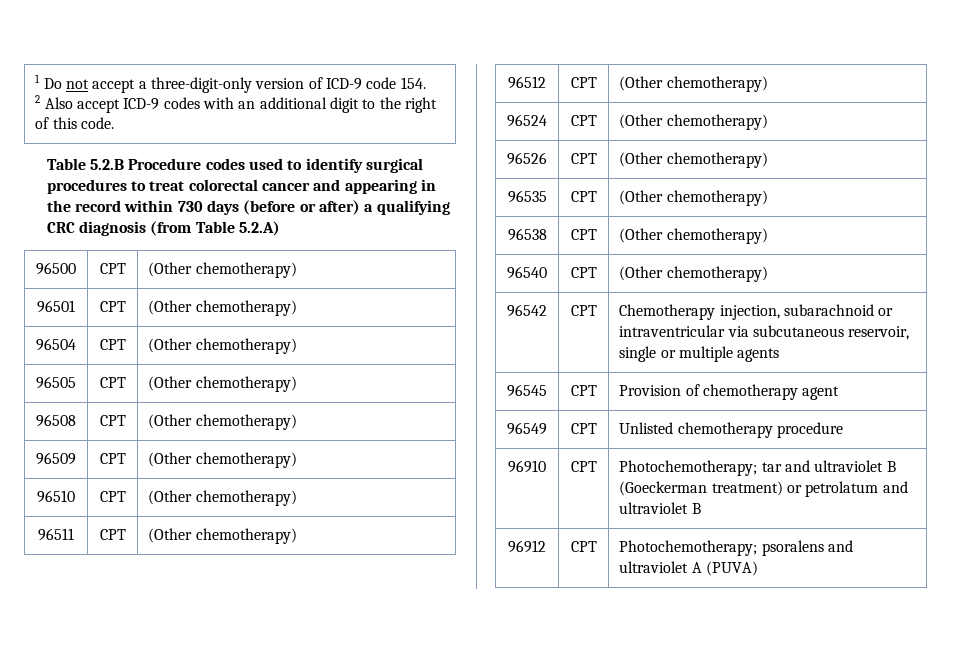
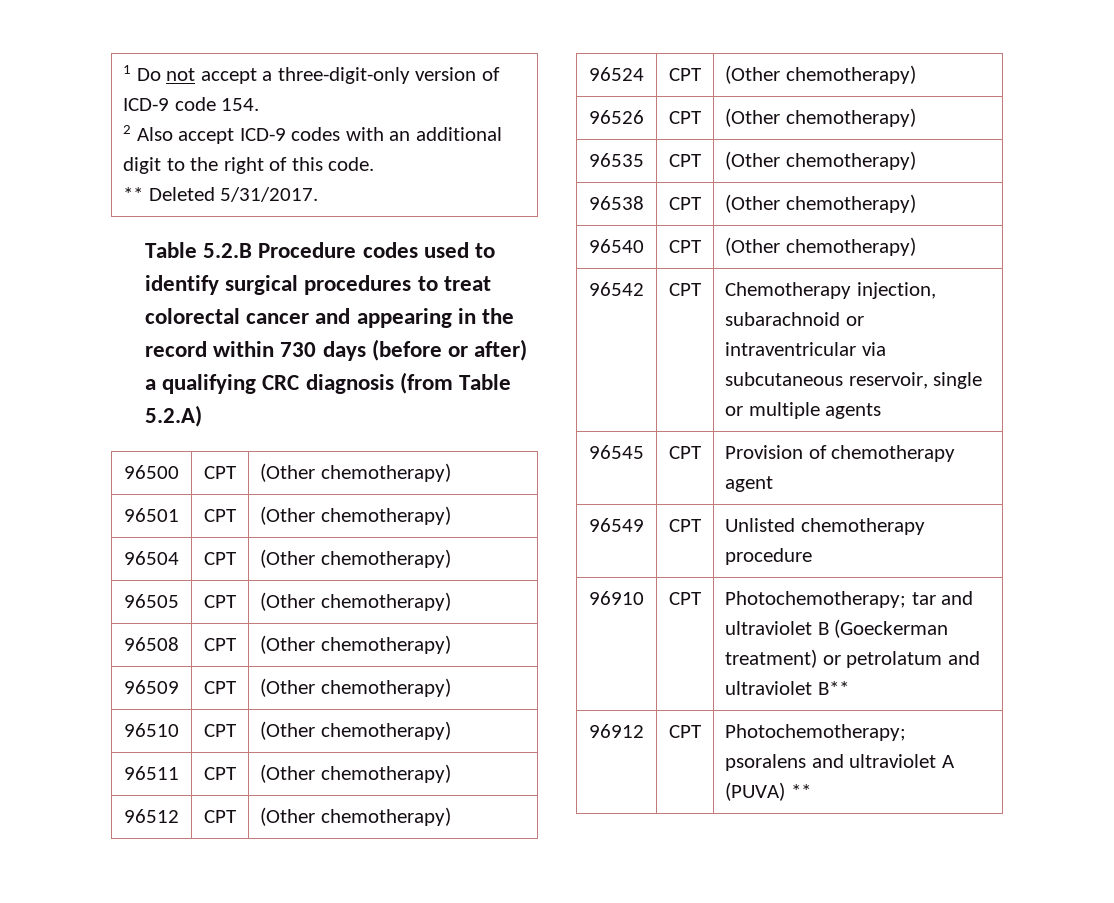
  1 Do not accept a three-digit-only version of ICD-9 code 154.
  2 Also accept ICD-9 codes with an additional digit to the right of this code.
+ ** Deleted 5/31/2017.
- 96910 | CPT | Photochemotherapy; tar and ultraviolet B (Goeckerman treatment) or petrolatum and ultraviolet B
+ 96910 | CPT | Photochemotherapy; tar and ultraviolet B (Goeckerman treatment) or petrolatum and ultraviolet B**
- 96912 | CPT | Photochemotherapy; psoralens and ultraviolet A (PUVA)
+ 96912 | CPT | Photochemotherapy; psoralens and ultraviolet A (PUVA) **

